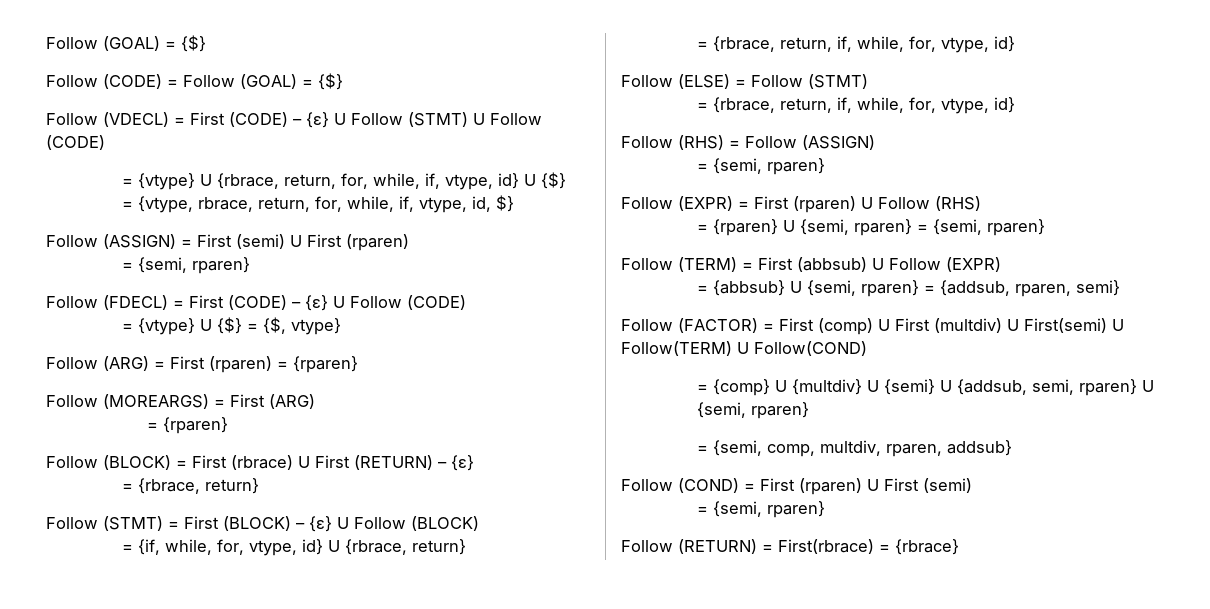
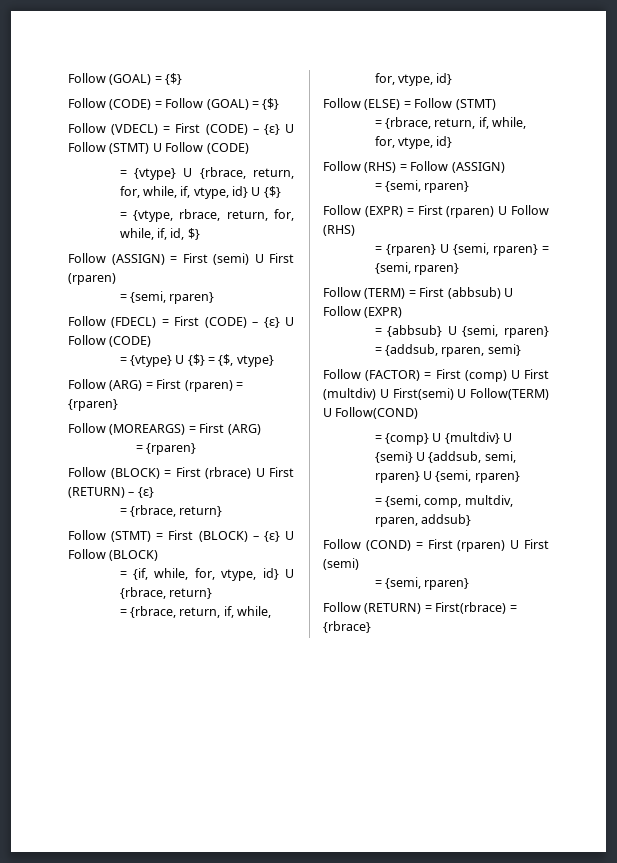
- = {vtype, rbrace, return, for, while, if, vtype, id, $}
+ = {vtype, rbrace, return, for, while, if, id, $}

